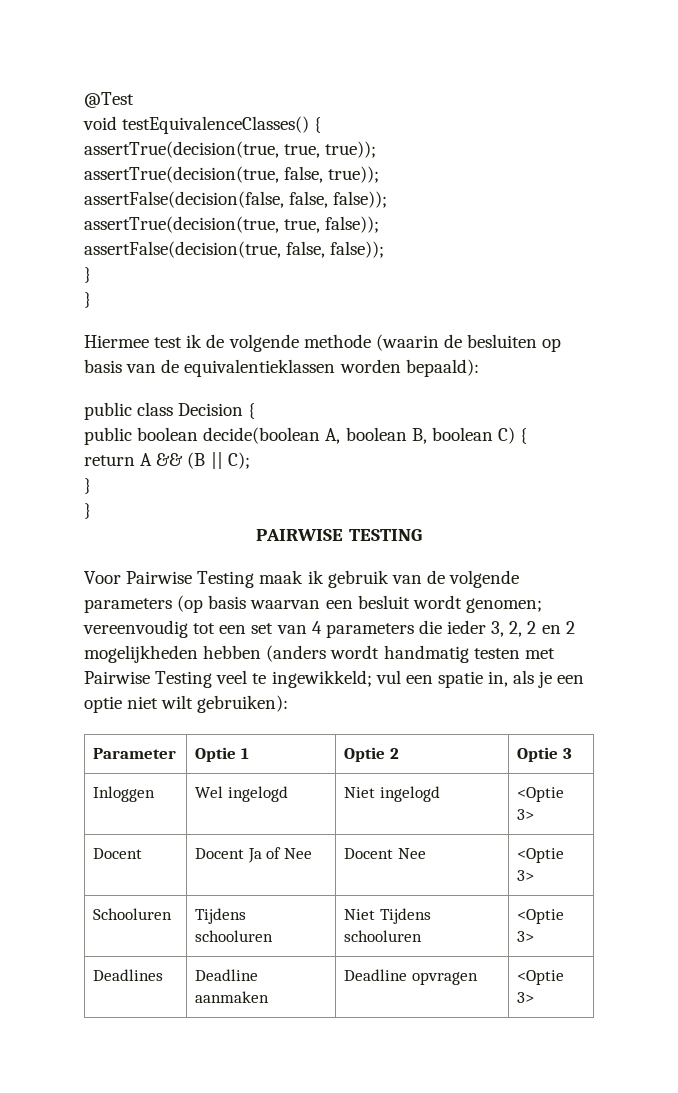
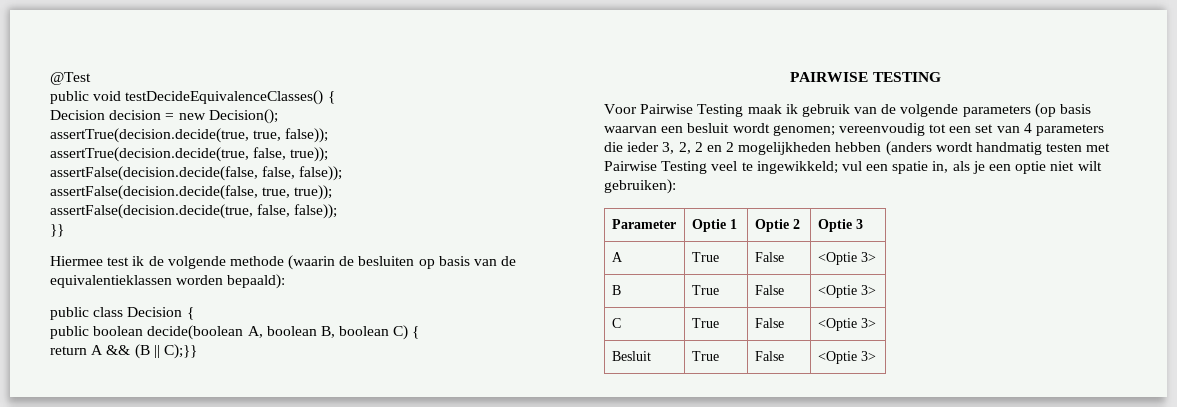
- void testEquivalenceClasses() {
- assertTrue(decision(true, true, true));
- assertTrue(decision(true, false, true));
- assertFalse(decision(false, false, false));
- assertTrue(decision(true, true, false));
- assertFalse(decision(true, false, false));
- }
- }
+ public void testDecideEquivalenceClasses() {
+ Decision decision = new Decision();
+ assertTrue(decision.decide(true, true, false));
+ assertTrue(decision.decide(true, false, true));
+ assertFalse(decision.decide(false, false, false));
+ assertFalse(decision.decide(false, true, true));
+ assertFalse(decision.decide(true, false, false));
+ }}
- return A && (B || C);
- }
- }
+ return A && (B || C);}}
- Inloggen | Wel ingelogd | Niet ingelogd | <Optie 3>
- Docent | Docent Ja of Nee | Docent Nee | <Optie 3>
- Schooluren | Tijdens schooluren | Niet Tijdens schooluren | <Optie 3>
- Deadlines | Deadline aanmaken | Deadline opvragen | <Optie 3>
+ A | True | False | <Optie 3>
+ B | True | False | <Optie 3>
+ C | True | False | <Optie 3>
+ Besluit | True | False | <Optie 3>

